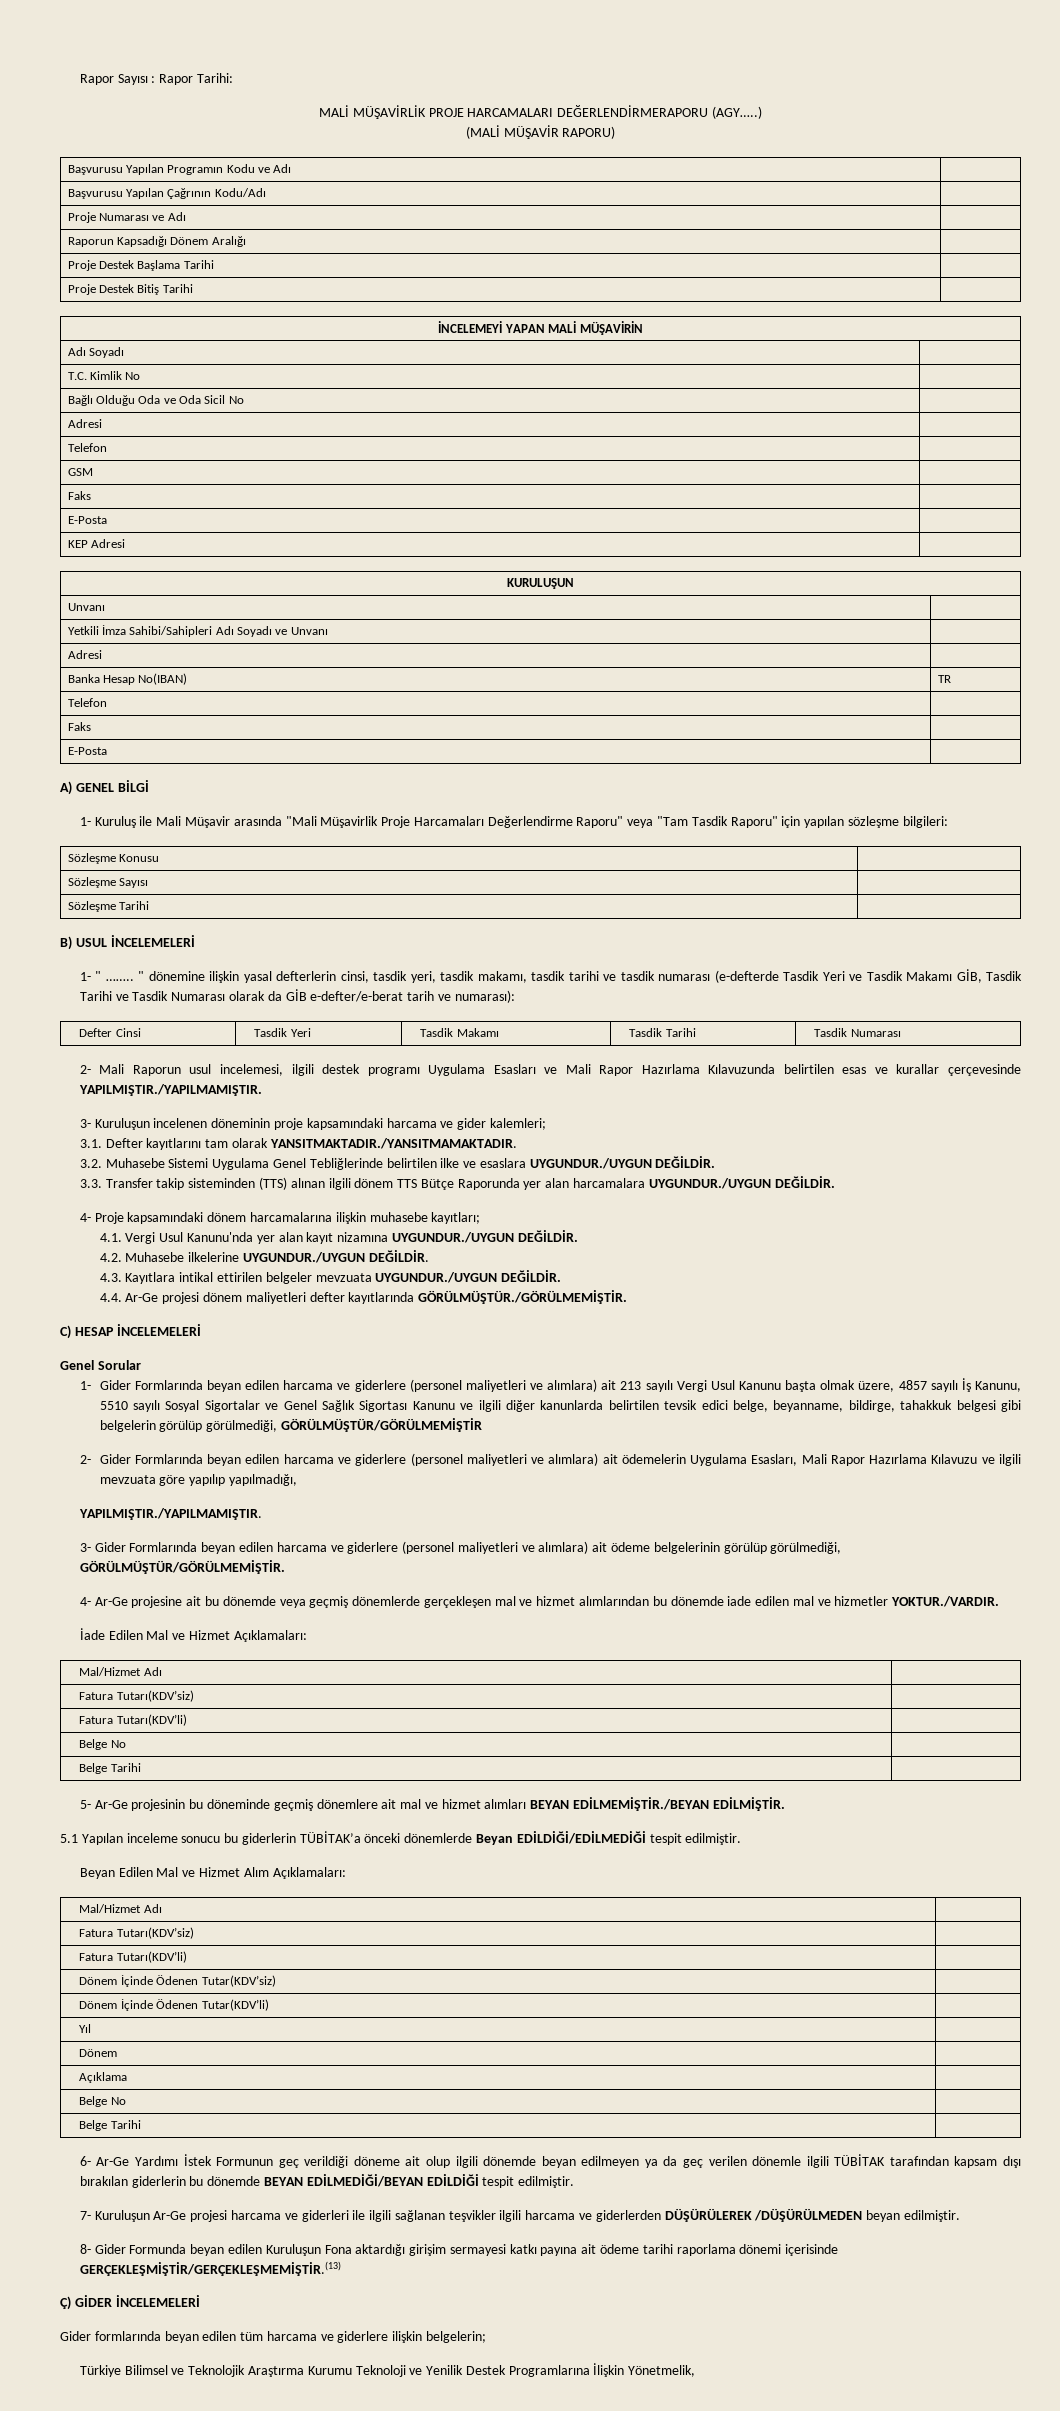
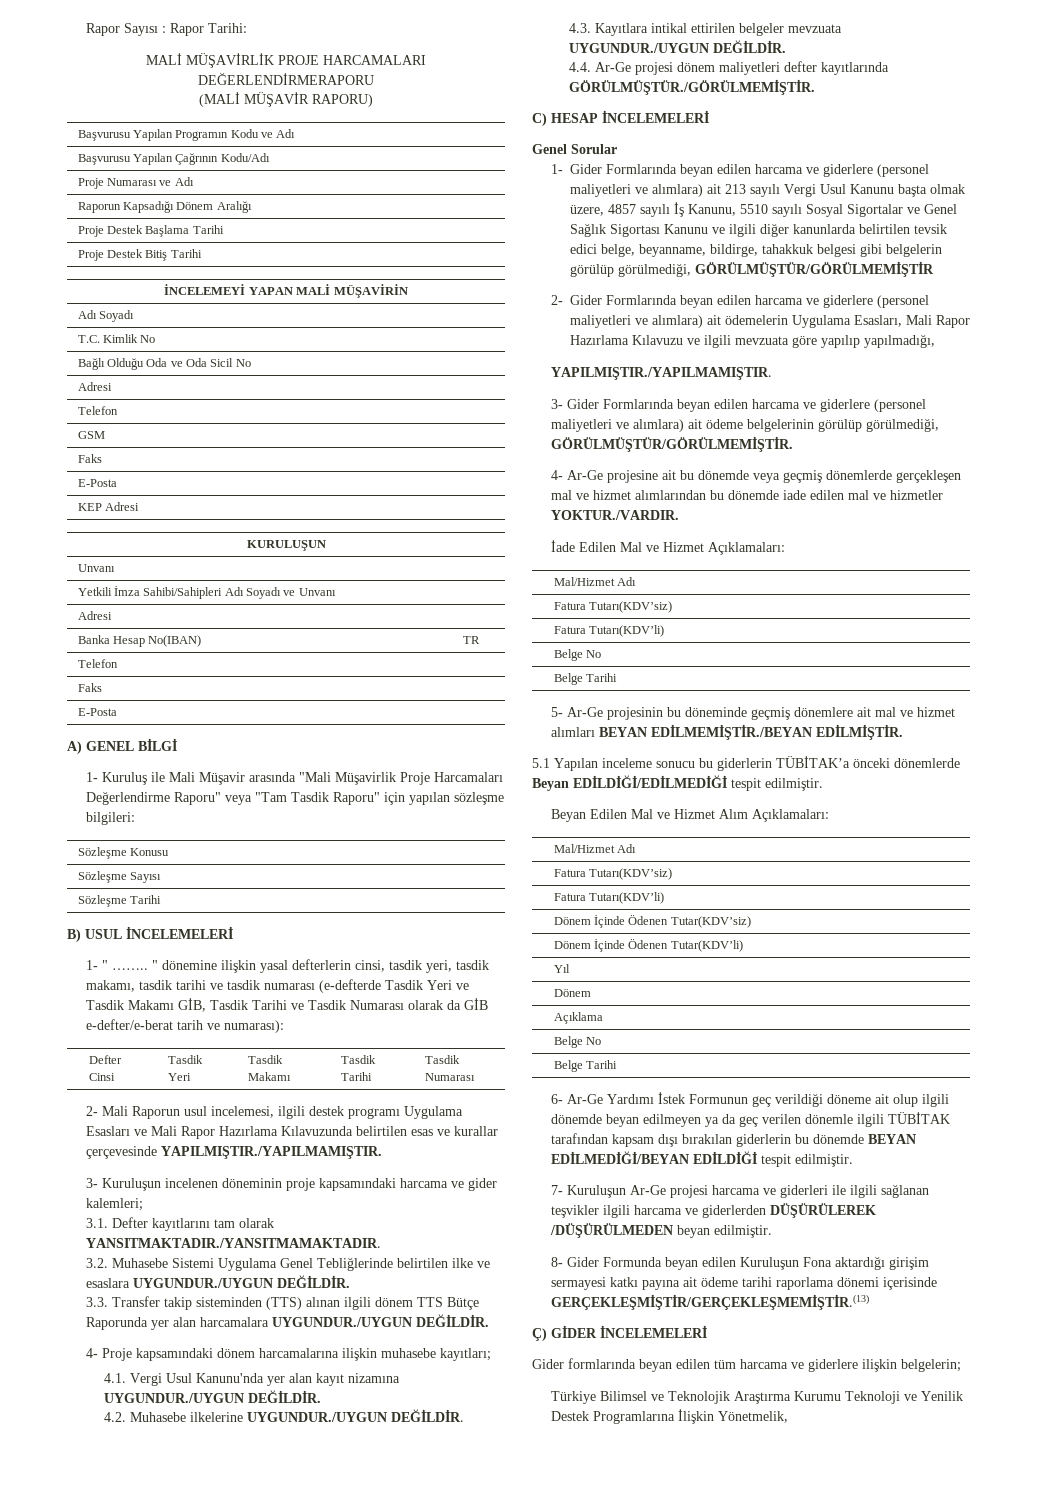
- MALİ MÜŞAVİRLİK PROJE HARCAMALARI DEĞERLENDİRMERAPORU (AGY…..)
+ MALİ MÜŞAVİRLİK PROJE HARCAMALARI DEĞERLENDİRMERAPORU

